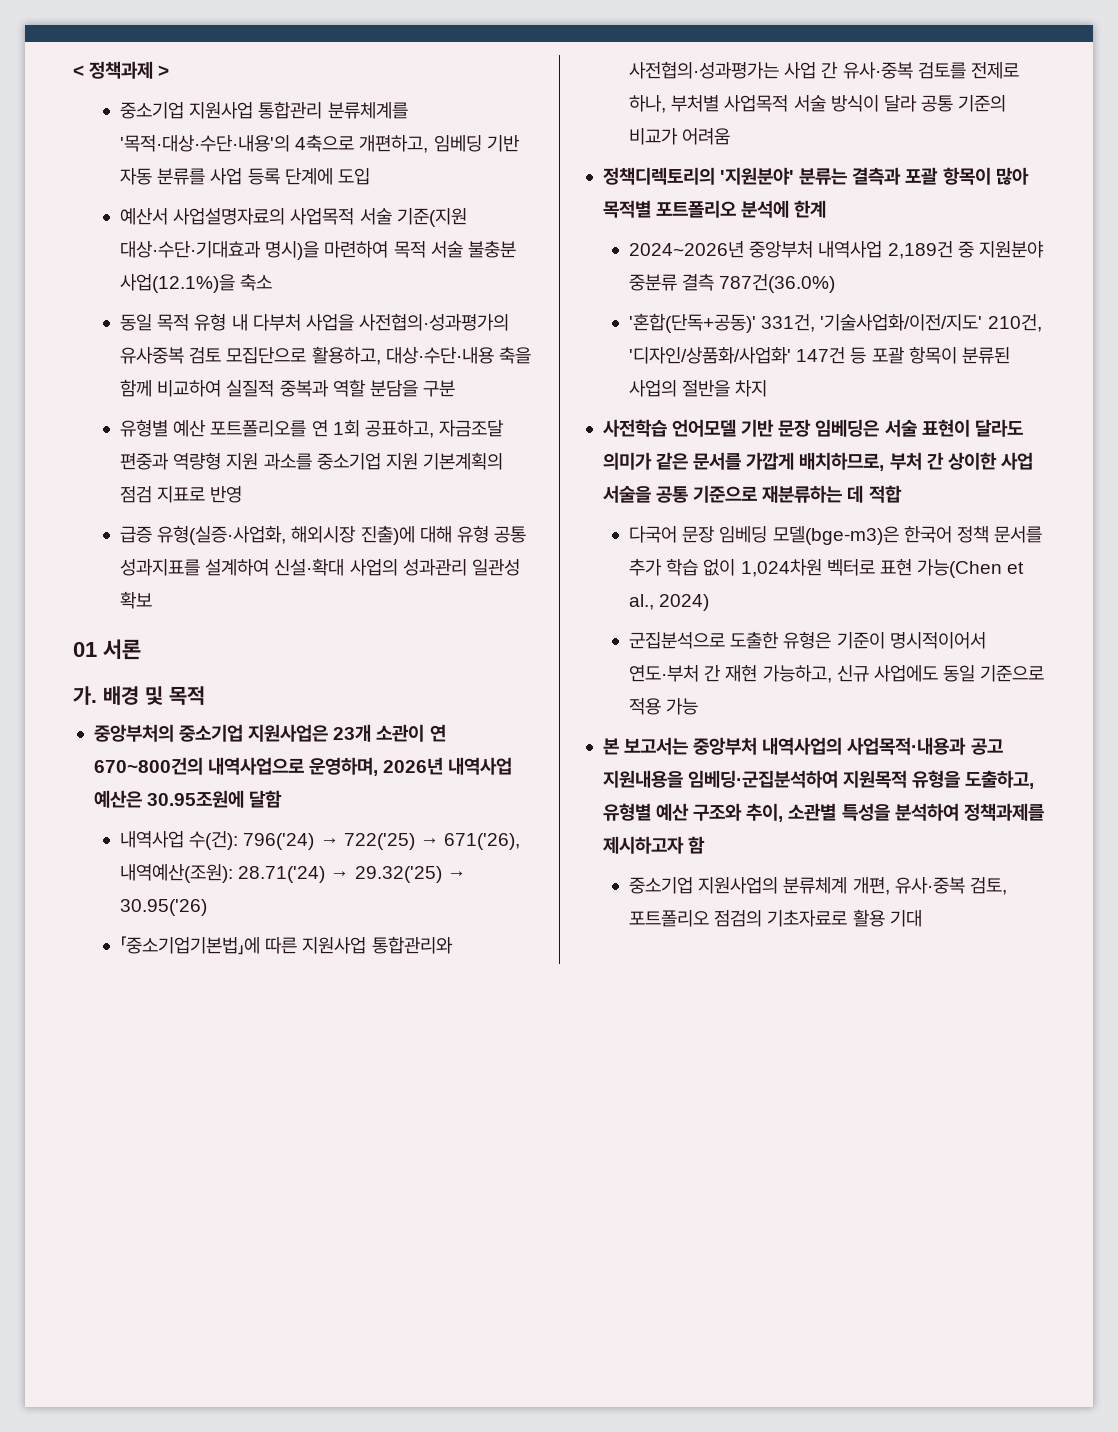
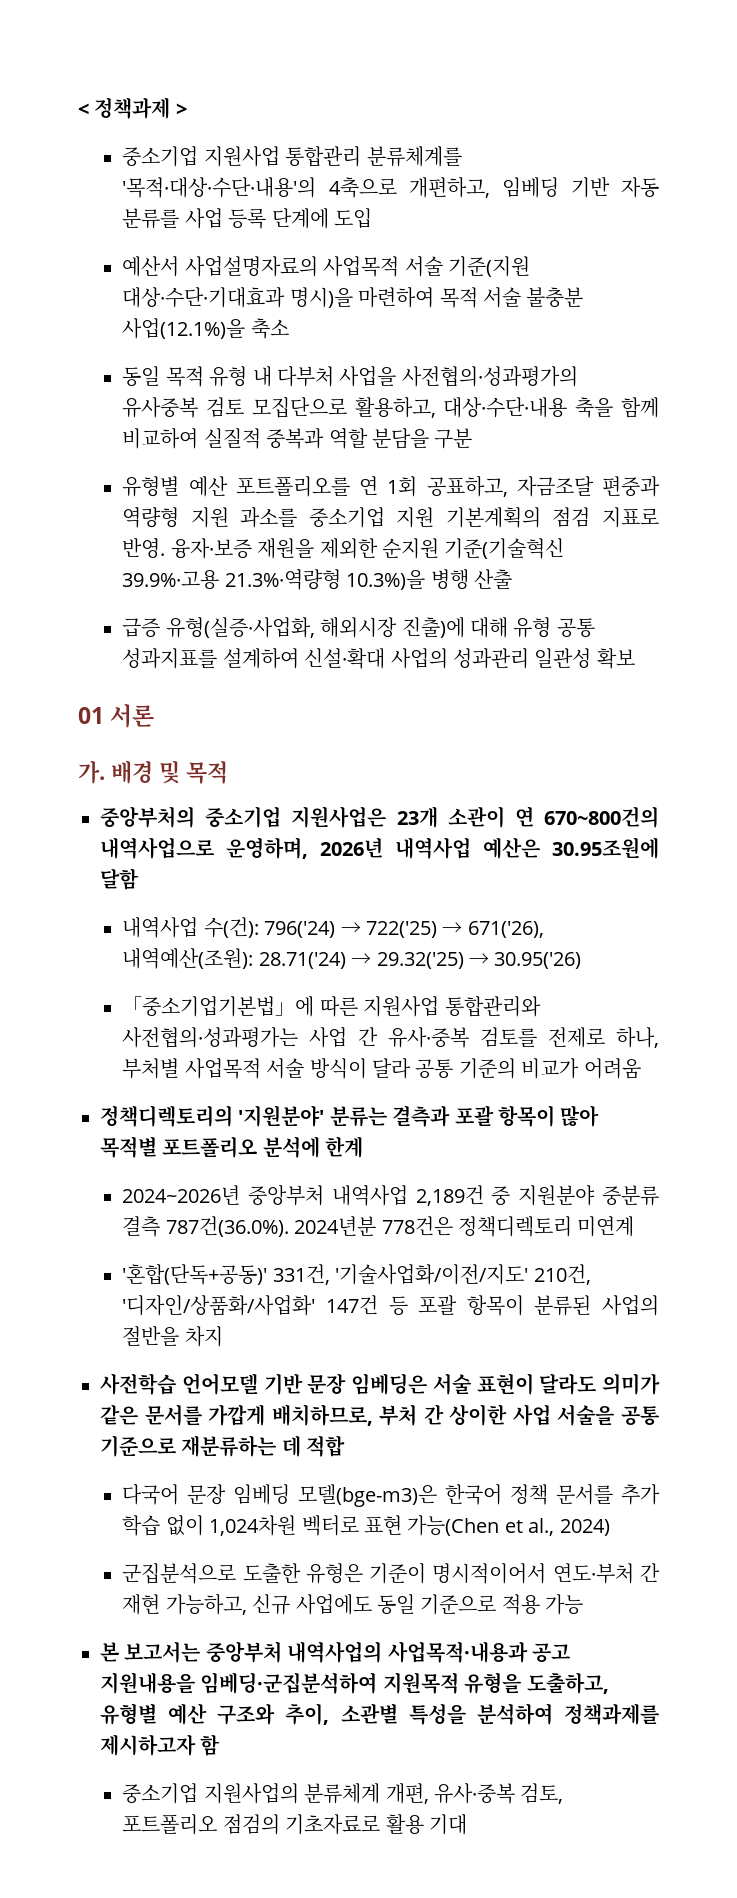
- 유형별 예산 포트폴리오를 연 1회 공표하고, 자금조달 편중과 역량형 지원 과소를 중소기업 지원 기본계획의 점검 지표로 반영
+ 유형별 예산 포트폴리오를 연 1회 공표하고, 자금조달 편중과 역량형 지원 과소를 중소기업 지원 기본계획의 점검 지표로 반영. 융자·보증 재원을 제외한 순지원 기준(기술혁신 39.9%·고용 21.3%·역량형 10.3%)을 병행 산출
- 2024~2026년 중앙부처 내역사업 2,189건 중 지원분야 중분류 결측 787건(36.0%)
+ 2024~2026년 중앙부처 내역사업 2,189건 중 지원분야 중분류 결측 787건(36.0%). 2024년분 778건은 정책디렉토리 미연계

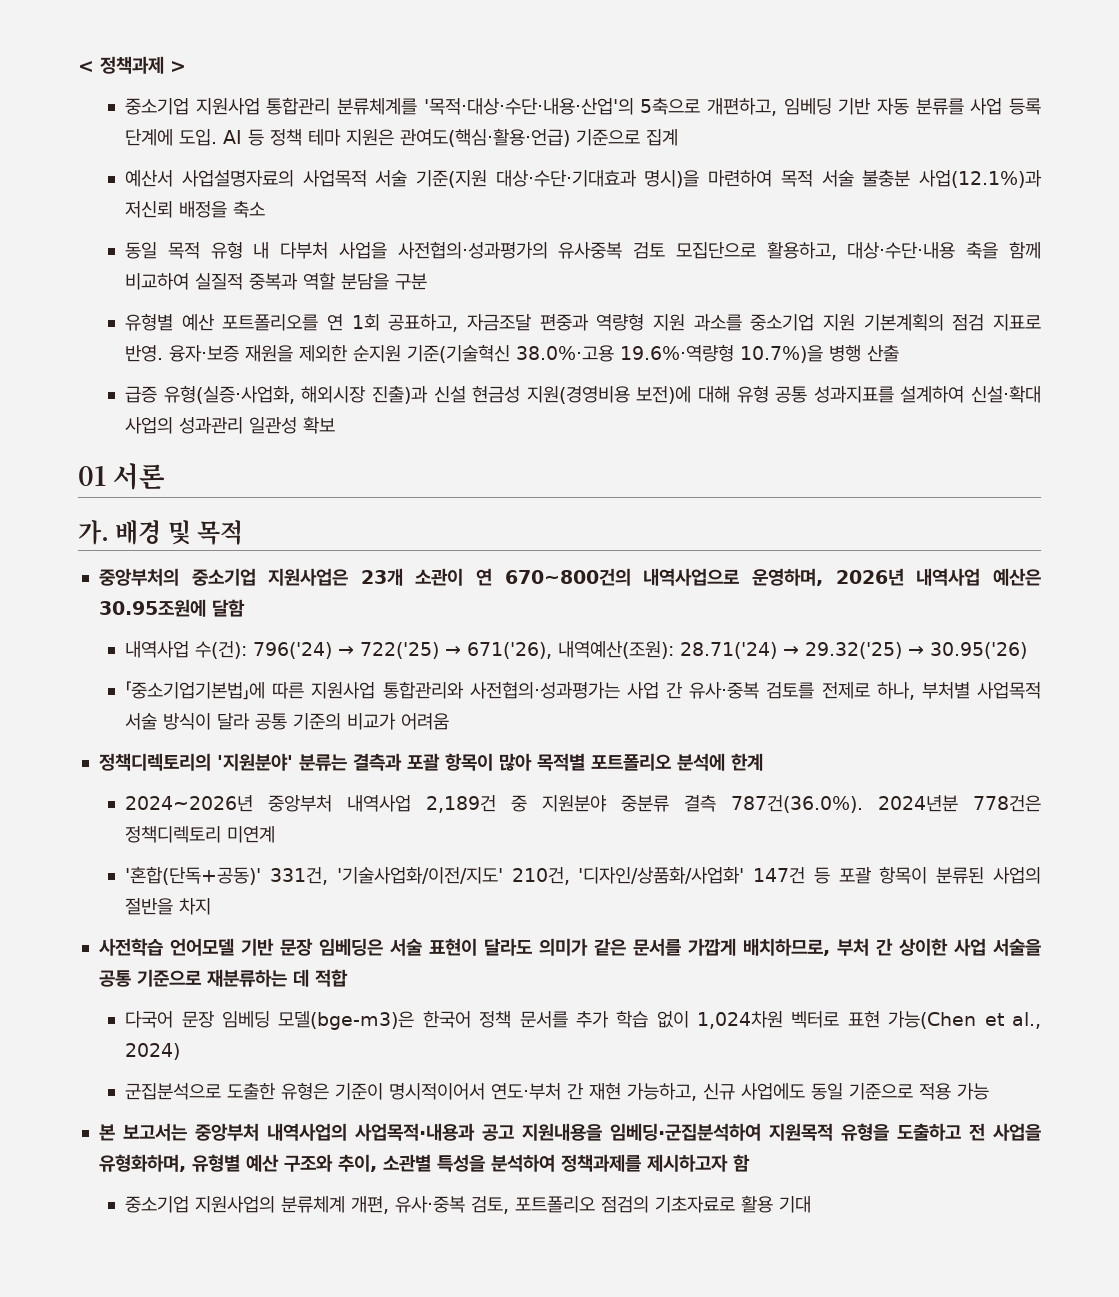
- 중소기업 지원사업 통합관리 분류체계를 '목적·대상·수단·내용'의 4축으로 개편하고, 임베딩 기반 자동 분류를 사업 등록 단계에 도입
+ 중소기업 지원사업 통합관리 분류체계를 '목적·대상·수단·내용·산업'의 5축으로 개편하고, 임베딩 기반 자동 분류를 사업 등록 단계에 도입. AI 등 정책 테마 지원은 관여도(핵심·활용·언급) 기준으로 집계
- 예산서 사업설명자료의 사업목적 서술 기준(지원 대상·수단·기대효과 명시)을 마련하여 목적 서술 불충분 사업(12.1%)을 축소
+ 예산서 사업설명자료의 사업목적 서술 기준(지원 대상·수단·기대효과 명시)을 마련하여 목적 서술 불충분 사업(12.1%)과 저신뢰 배정을 축소
- 융자·보증 재원을 제외한 순지원 기준(기술혁신 39.9%·고용 21.3%·역량형 10.3%)을 병행 산출
+ 융자·보증 재원을 제외한 순지원 기준(기술혁신 38.0%·고용 19.6%·역량형 10.7%)을 병행 산출
- 급증 유형(실증·사업화, 해외시장 진출)에 대해 유형 공통 성과지표를 설계하여 신설·확대 사업의 성과관리 일관성 확보
+ 급증 유형(실증·사업화, 해외시장 진출)과 신설 현금성 지원(경영비용 보전)에 대해 유형 공통 성과지표를 설계하여 신설·확대 사업의 성과관리 일관성 확보
- 본 보고서는 중앙부처 내역사업의 사업목적·내용과 공고 지원내용을 임베딩·군집분석하여 지원목적 유형을 도출하고, 유형별 예산 구조와 추이, 소관별 특성을 분석하여 정책과제를 제시하고자 함
+ 본 보고서는 중앙부처 내역사업의 사업목적·내용과 공고 지원내용을 임베딩·군집분석하여 지원목적 유형을 도출하고 전 사업을 유형화하며, 유형별 예산 구조와 추이, 소관별 특성을 분석하여 정책과제를 제시하고자 함

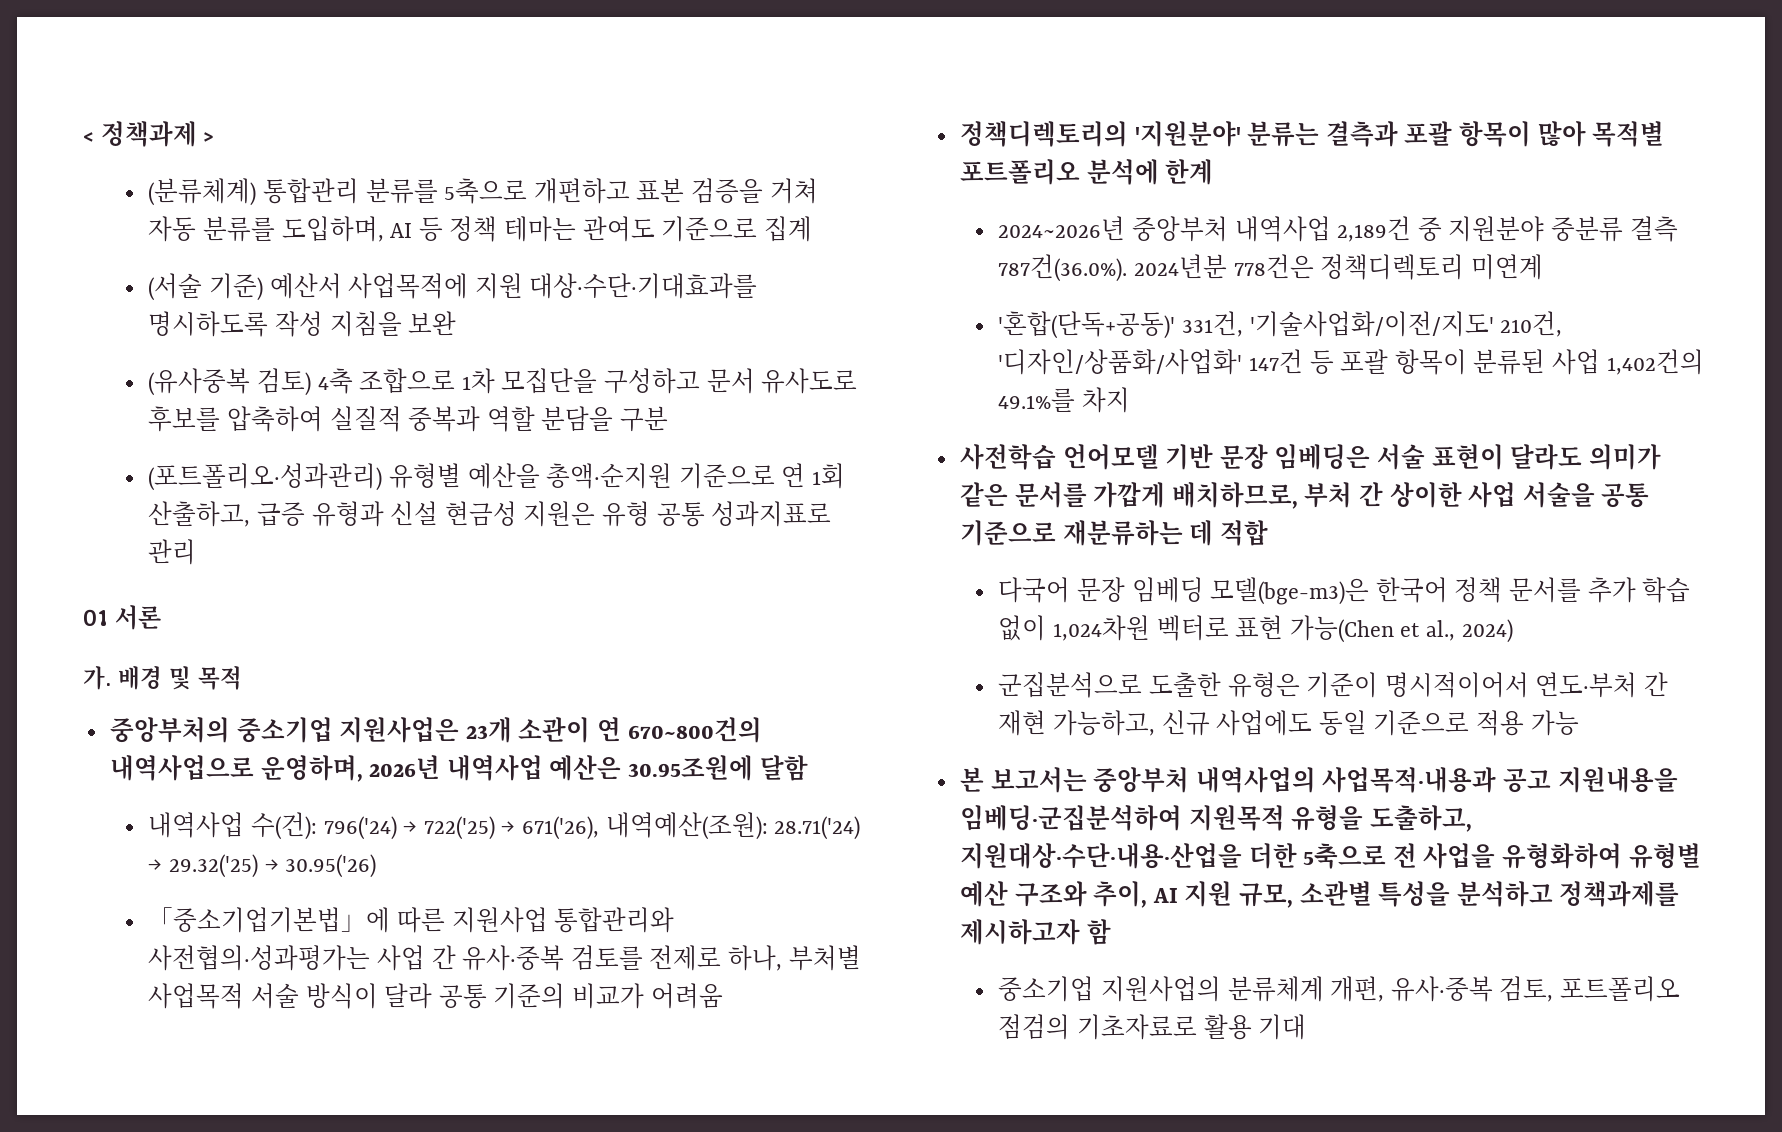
- 중소기업 지원사업 통합관리 분류체계를 '목적·대상·수단·내용·산업'의 5축으로 개편하고, 임베딩 기반 자동 분류를 사업 등록 단계에 도입. AI 등 정책 테마 지원은 관여도(핵심·활용·언급) 기준으로 집계
- 예산서 사업설명자료의 사업목적 서술 기준(지원 대상·수단·기대효과 명시)을 마련하여 목적 서술 불충분 사업(12.1%)과 저신뢰 배정을 축소
- 동일 목적 유형 내 다부처 사업을 사전협의·성과평가의 유사중복 검토 모집단으로 활용하고, 대상·수단·내용 축을 함께 비교하여 실질적 중복과 역할 분담을 구분
+ (분류체계) 통합관리 분류를 5축으로 개편하고 표본 검증을 거쳐 자동 분류를 도입하며, AI 등 정책 테마는 관여도 기준으로 집계
+ (서술 기준) 예산서 사업목적에 지원 대상·수단·기대효과를 명시하도록 작성 지침을 보완
+ (유사중복 검토) 4축 조합으로 1차 모집단을 구성하고 문서 유사도로 후보를 압축하여 실질적 중복과 역할 분담을 구분
- 유형별 예산 포트폴리오를 연 1회 공표하고, 자금조달 편중과 역량형 지원 과소를 중소기업 지원 기본계획의 점검 지표로 반영. 융자·보증 재원을 제외한 순지원 기준(기술혁신 38.0%·고용 19.6%·역량형 10.7%)을 병행 산출
- 급증 유형(실증·사업화, 해외시장 진출)과 신설 현금성 지원(경영비용 보전)에 대해 유형 공통 성과지표를 설계하여 신설·확대 사업의 성과관리 일관성 확보
+ (포트폴리오·성과관리) 유형별 예산을 총액·순지원 기준으로 연 1회 산출하고, 급증 유형과 신설 현금성 지원은 유형 공통 성과지표로 관리
- '혼합(단독+공동)' 331건, '기술사업화/이전/지도' 210건, '디자인/상품화/사업화' 147건 등 포괄 항목이 분류된 사업의 절반을 차지
+ '혼합(단독+공동)' 331건, '기술사업화/이전/지도' 210건, '디자인/상품화/사업화' 147건 등 포괄 항목이 분류된 사업 1,402건의 49.1%를 차지
- 본 보고서는 중앙부처 내역사업의 사업목적·내용과 공고 지원내용을 임베딩·군집분석하여 지원목적 유형을 도출하고 전 사업을 유형화하며, 유형별 예산 구조와 추이, 소관별 특성을 분석하여 정책과제를 제시하고자 함
+ 본 보고서는 중앙부처 내역사업의 사업목적·내용과 공고 지원내용을 임베딩·군집분석하여 지원목적 유형을 도출하고, 지원대상·수단·내용·산업을 더한 5축으로 전 사업을 유형화하여 유형별 예산 구조와 추이, AI 지원 규모, 소관별 특성을 분석하고 정책과제를 제시하고자 함

